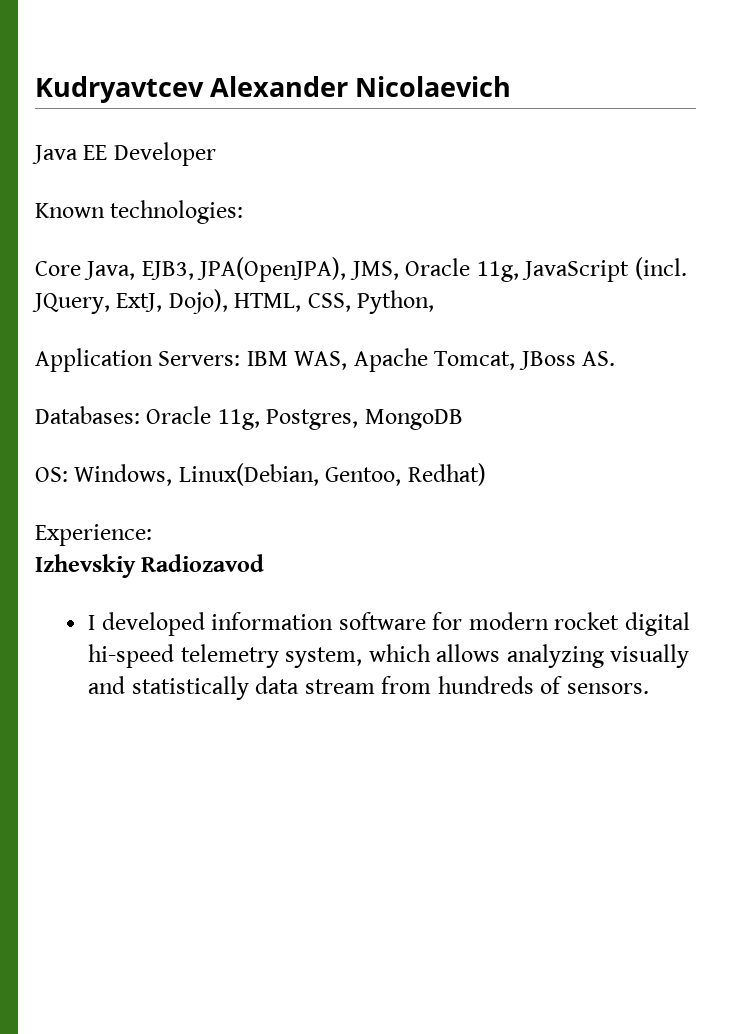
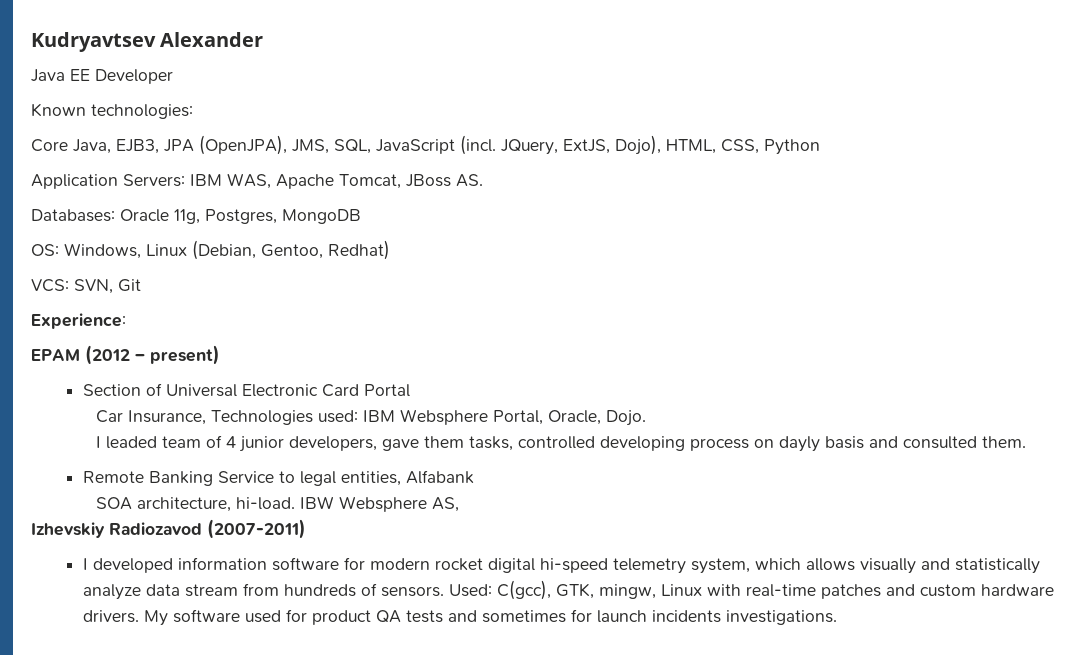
- Kudryavtcev Alexander Nicolaevich
+ Kudryavtsev Alexander
- Core Java, EJB3, JPA(OpenJPA), JMS, Oracle 11g, JavaScript (incl. JQuery, ExtJ, Dojo), HTML, CSS, Python,
+ Core Java, EJB3, JPA (OpenJPA), JMS, SQL, JavaScript (incl. JQuery, ExtJS, Dojo), HTML, CSS, Python
- OS: Windows, Linux(Debian, Gentoo, Redhat)
+ OS: Windows, Linux (Debian, Gentoo, Redhat)
+ VCS: SVN, Git
  Experience:
+ EPAM (2012 – present)
+ Section of Universal Electronic Card Portal
+ Car Insurance, Technologies used: IBM Websphere Portal, Oracle, Dojo.
+ I leaded team of 4 junior developers, gave them tasks, controlled developing process on dayly basis and consulted them.
+ Remote Banking Service to legal entities, Alfabank
+ SOA architecture, hi-load. IBW Websphere AS,
- Izhevskiy Radiozavod
+ Izhevskiy Radiozavod (2007-2011)
- I developed information software for modern rocket digital hi-speed telemetry system, which allows analyzing visually and statistically data stream from hundreds of sensors.
+ I developed information software for modern rocket digital hi-speed telemetry system, which allows visually and statistically analyze data stream from hundreds of sensors.
+ Used: C(gcc), GTK, mingw, Linux with real-time patches and custom hardware drivers. My software used for product QA tests and sometimes for launch incidents investigations.

